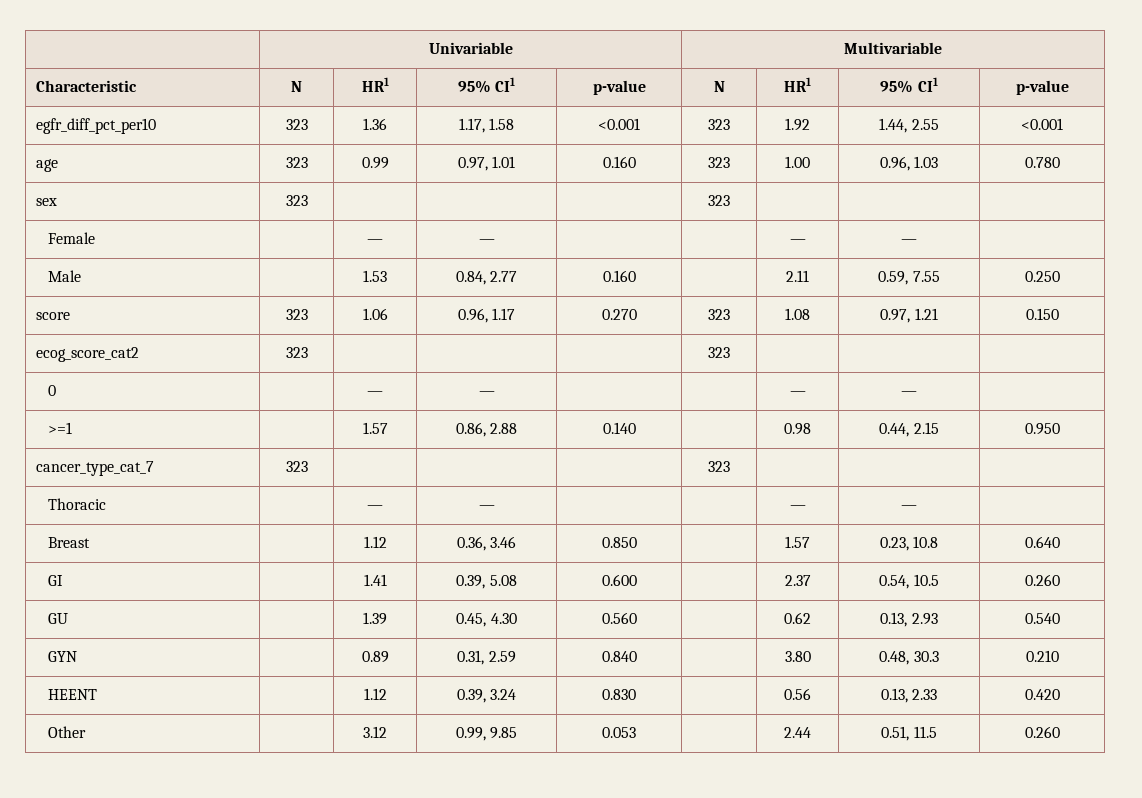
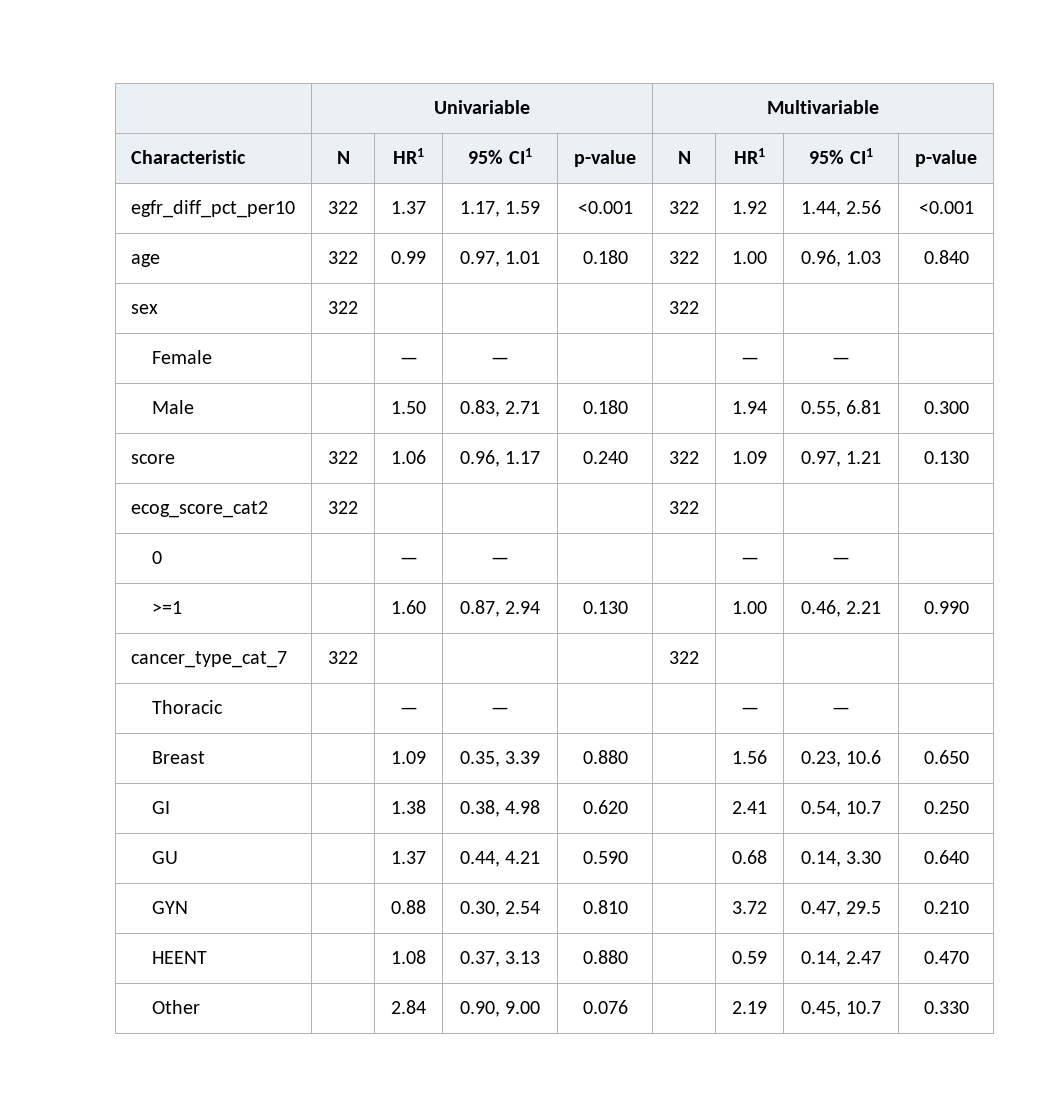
- egfr_diff_pct_per10 | 323 | 1.36 | 1.17, 1.58 | <0.001 | 323 | 1.92 | 1.44, 2.55 | <0.001
+ egfr_diff_pct_per10 | 322 | 1.37 | 1.17, 1.59 | <0.001 | 322 | 1.92 | 1.44, 2.56 | <0.001
- age | 323 | 0.99 | 0.97, 1.01 | 0.160 | 323 | 1.00 | 0.96, 1.03 | 0.780
+ age | 322 | 0.99 | 0.97, 1.01 | 0.180 | 322 | 1.00 | 0.96, 1.03 | 0.840
- sex | 323 | | | | 323 | | |
+ sex | 322 | | | | 322 | | |
- Male | | 1.53 | 0.84, 2.77 | 0.160 | | 2.11 | 0.59, 7.55 | 0.250
+ Male | | 1.50 | 0.83, 2.71 | 0.180 | | 1.94 | 0.55, 6.81 | 0.300
- score | 323 | 1.06 | 0.96, 1.17 | 0.270 | 323 | 1.08 | 0.97, 1.21 | 0.150
+ score | 322 | 1.06 | 0.96, 1.17 | 0.240 | 322 | 1.09 | 0.97, 1.21 | 0.130
- ecog_score_cat2 | 323 | | | | 323 | | |
+ ecog_score_cat2 | 322 | | | | 322 | | |
- >=1 | | 1.57 | 0.86, 2.88 | 0.140 | | 0.98 | 0.44, 2.15 | 0.950
+ >=1 | | 1.60 | 0.87, 2.94 | 0.130 | | 1.00 | 0.46, 2.21 | 0.990
- cancer_type_cat_7 | 323 | | | | 323 | | |
+ cancer_type_cat_7 | 322 | | | | 322 | | |
- Breast | | 1.12 | 0.36, 3.46 | 0.850 | | 1.57 | 0.23, 10.8 | 0.640
+ Breast | | 1.09 | 0.35, 3.39 | 0.880 | | 1.56 | 0.23, 10.6 | 0.650
- GI | | 1.41 | 0.39, 5.08 | 0.600 | | 2.37 | 0.54, 10.5 | 0.260
+ GI | | 1.38 | 0.38, 4.98 | 0.620 | | 2.41 | 0.54, 10.7 | 0.250
- GU | | 1.39 | 0.45, 4.30 | 0.560 | | 0.62 | 0.13, 2.93 | 0.540
- GYN | | 0.89 | 0.31, 2.59 | 0.840 | | 3.80 | 0.48, 30.3 | 0.210
- HEENT | | 1.12 | 0.39, 3.24 | 0.830 | | 0.56 | 0.13, 2.33 | 0.420
- Other | | 3.12 | 0.99, 9.85 | 0.053 | | 2.44 | 0.51, 11.5 | 0.260
+ GU | | 1.37 | 0.44, 4.21 | 0.590 | | 0.68 | 0.14, 3.30 | 0.640
+ GYN | | 0.88 | 0.30, 2.54 | 0.810 | | 3.72 | 0.47, 29.5 | 0.210
+ HEENT | | 1.08 | 0.37, 3.13 | 0.880 | | 0.59 | 0.14, 2.47 | 0.470
+ Other | | 2.84 | 0.90, 9.00 | 0.076 | | 2.19 | 0.45, 10.7 | 0.330

